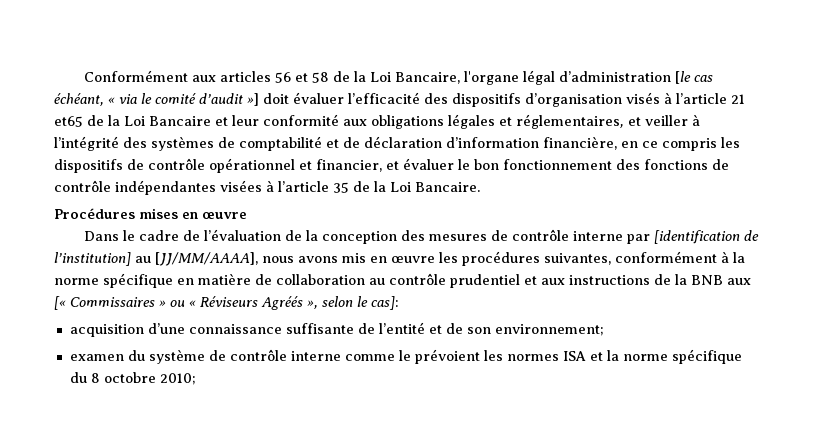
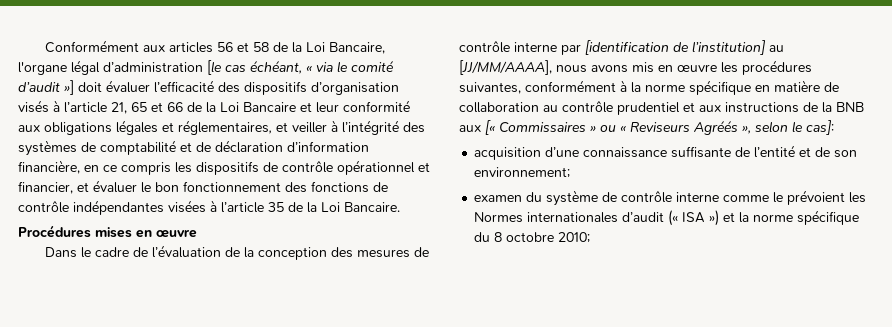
- Conformément aux articles 56 et 58 de la Loi Bancaire, l'organe légal d’administration [le cas échéant, « via le comité d’audit »] doit évaluer l’efficacité des dispositifs d’organisation visés à l’article 21 et65 de la Loi Bancaire et leur conformité aux obligations légales et réglementaires, et veiller à l’intégrité des systèmes de comptabilité et de déclaration d’information financière, en ce compris les dispositifs de contrôle opérationnel et financier, et évaluer le bon fonctionnement des fonctions de contrôle indépendantes visées à l’article 35 de la Loi Bancaire.
+ Conformément aux articles 56 et 58 de la Loi Bancaire, l'organe légal d’administration [le cas échéant, « via le comité d’audit »] doit évaluer l’efficacité des dispositifs d’organisation visés à l’article 21, 65 et 66 de la Loi Bancaire et leur conformité aux obligations légales et réglementaires, et veiller à l’intégrité des systèmes de comptabilité et de déclaration d’information financière, en ce compris les dispositifs de contrôle opérationnel et financier, et évaluer le bon fonctionnement des fonctions de contrôle indépendantes visées à l’article 35 de la Loi Bancaire.
- Dans le cadre de l’évaluation de la conception des mesures de contrôle interne par [identification de l’institution] au [JJ/MM/AAAA], nous avons mis en œuvre les procédures suivantes, conformément à la norme spécifique en matière de collaboration au contrôle prudentiel et aux instructions de la BNB aux [« Commissaires » ou « Réviseurs Agréés », selon le cas]:
+ Dans le cadre de l’évaluation de la conception des mesures de contrôle interne par [identification de l’institution] au [JJ/MM/AAAA], nous avons mis en œuvre les procédures suivantes, conformément à la norme spécifique en matière de collaboration au contrôle prudentiel et aux instructions de la BNB aux [« Commissaires » ou « Reviseurs Agréés », selon le cas]:
- examen du système de contrôle interne comme le prévoient les normes ISA et la norme spécifique du 8 octobre 2010;
+ examen du système de contrôle interne comme le prévoient les Normes internationales d’audit (« ISA ») et la norme spécifique du 8 octobre 2010;

